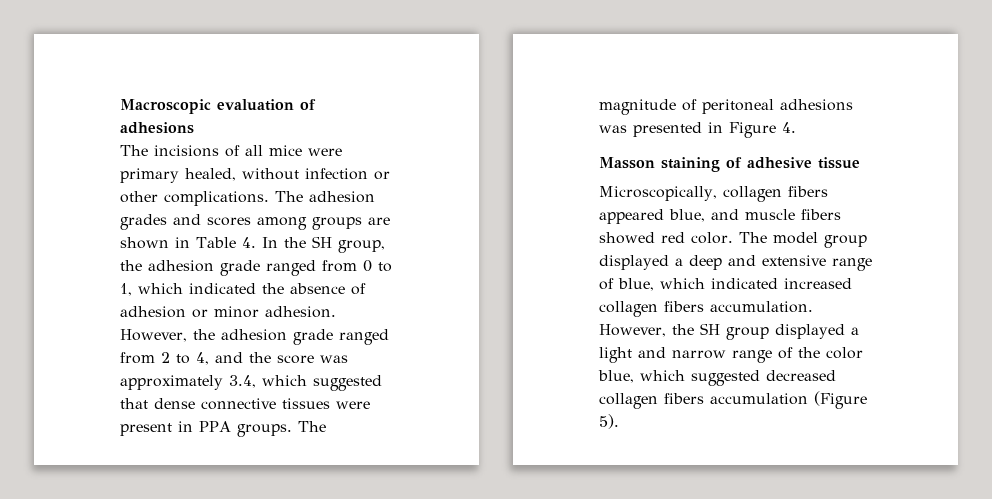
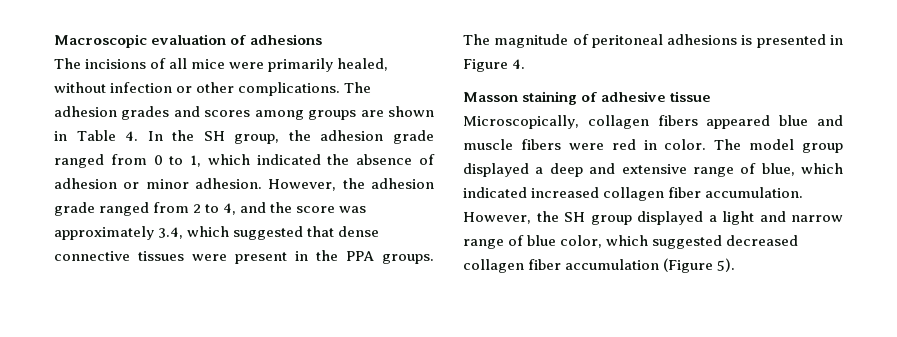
- The incisions of all mice were primary healed, without infection or other complications.
+ The incisions of all mice were primarily healed, without infection or other complications.
- However, the adhesion grade ranged from 2 to 4, and the score was approximately 3.4, which suggested that dense connective tissues were present in PPA groups.
+ However, the adhesion grade ranged from 2 to 4, and the score was approximately 3.4, which suggested that dense connective tissues were present in the PPA groups.
- The magnitude of peritoneal adhesions was presented in Figure 4.
+ The magnitude of peritoneal adhesions is presented in Figure 4.
- Microscopically, collagen fibers appeared blue, and muscle fibers showed red color.
+ Microscopically, collagen fibers appeared blue and muscle fibers were red in color.
- The model group displayed a deep and extensive range of blue, which indicated increased collagen fibers accumulation.
+ The model group displayed a deep and extensive range of blue, which indicated increased collagen fiber accumulation.
- However, the SH group displayed a light and narrow range of the color blue, which suggested decreased collagen fibers accumulation (Figure 5).
+ However, the SH group displayed a light and narrow range of blue color, which suggested decreased collagen fiber accumulation (Figure 5).

